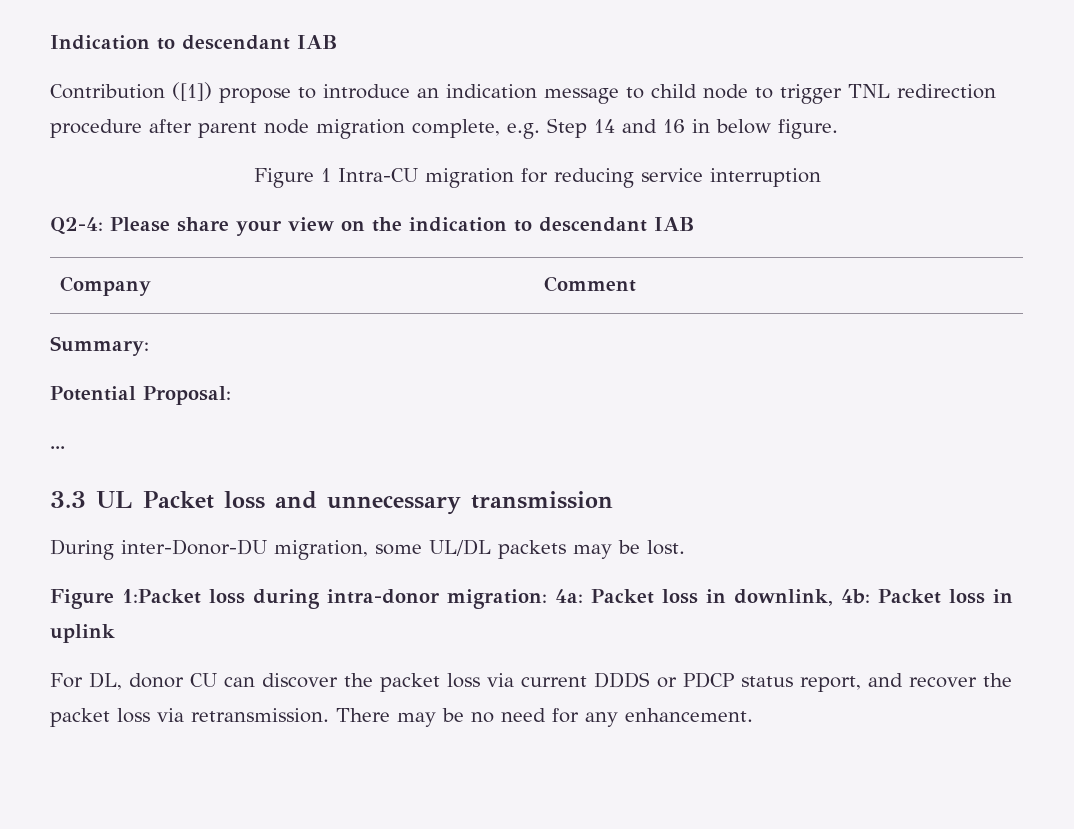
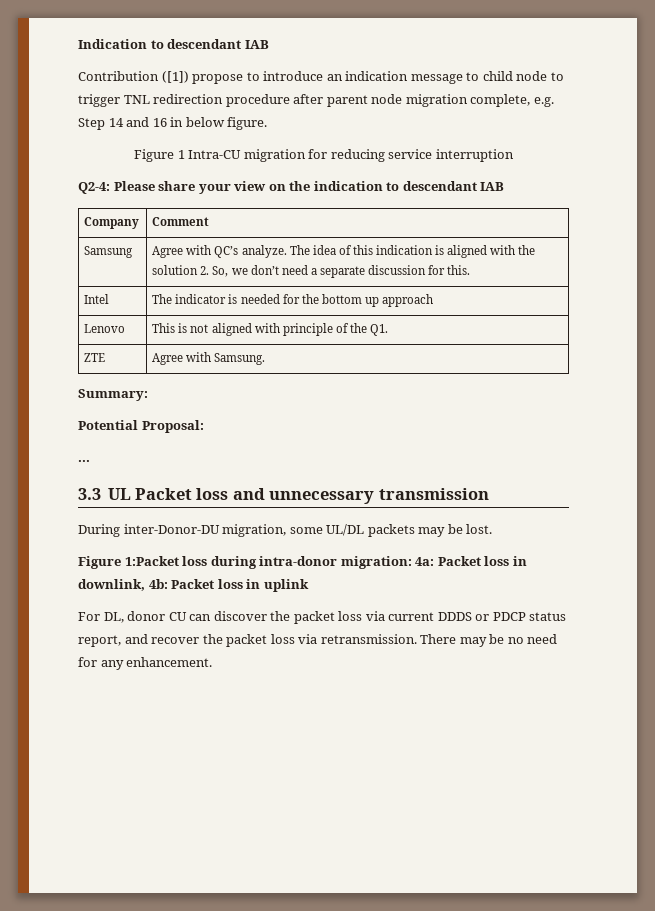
+ Samsung | Agree with QC’s analyze. The idea of this indication is aligned with the solution 2. So, we don’t need a separate discussion for this.
+ Intel | The indicator is needed for the bottom up approach
+ Lenovo | This is not aligned with principle of the Q1.
+ ZTE | Agree with Samsung.

